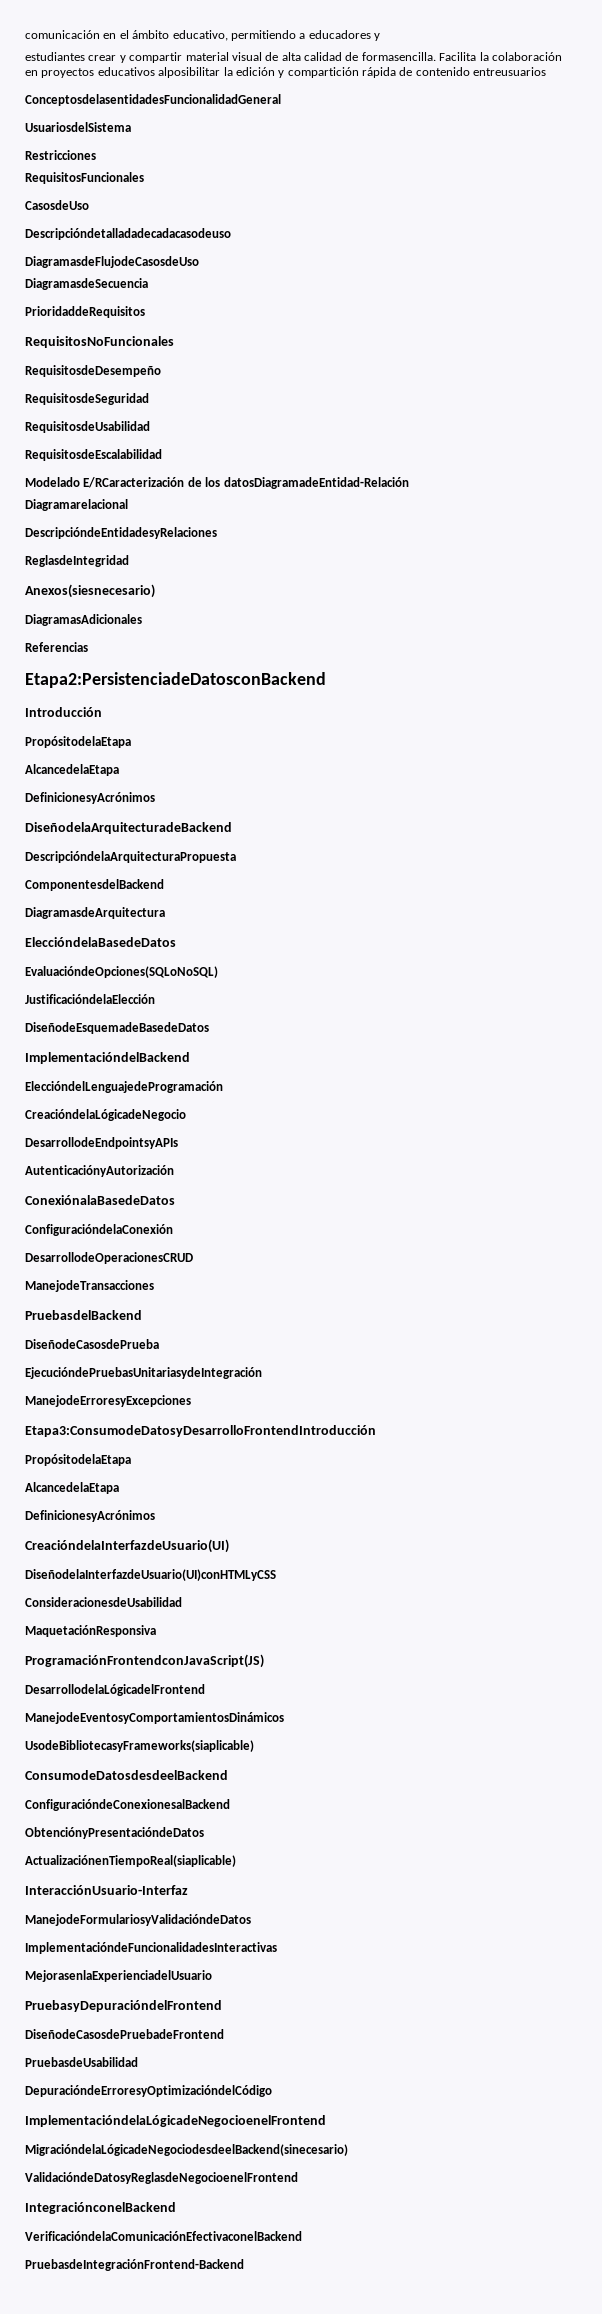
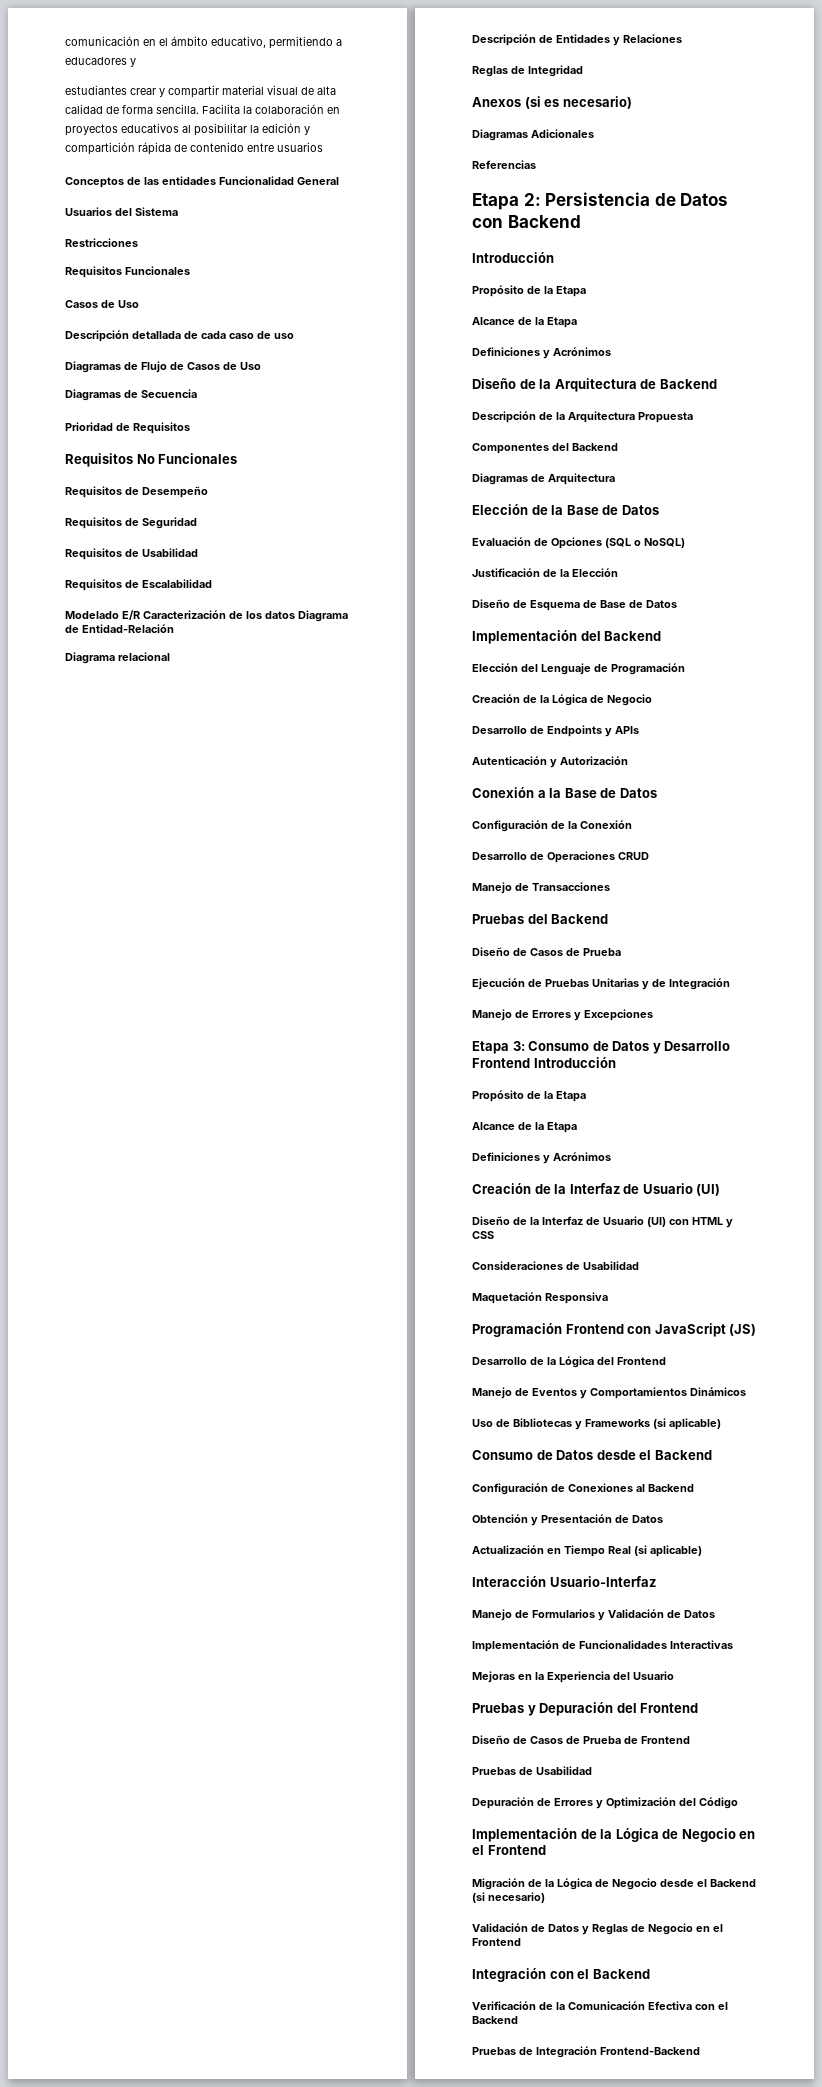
- estudiantes crear y compartir material visual de alta calidad de formasencilla.
+ estudiantes crear y compartir material visual de alta calidad de forma sencilla.
- Facilita la colaboración en proyectos educativos alposibilitar la edición y compartición rápida de contenido entreusuarios
- ConceptosdelasentidadesFuncionalidadGeneral
- UsuariosdelSistema
+ Facilita la colaboración en proyectos educativos al posibilitar la edición y compartición rápida de contenido entre usuarios
+ Conceptos de las entidades Funcionalidad General
+ Usuarios del Sistema
  Restricciones
- RequisitosFuncionales
- CasosdeUso
- Descripcióndetalladadecadacasodeuso
- DiagramasdeFlujodeCasosdeUso
- DiagramasdeSecuencia
- PrioridaddeRequisitos
- RequisitosNoFuncionales
- RequisitosdeDesempeño
- RequisitosdeSeguridad
- RequisitosdeUsabilidad
- RequisitosdeEscalabilidad
- Modelado E/RCaracterización de los datosDiagramadeEntidad-Relación
- Diagramarelacional
- DescripcióndeEntidadesyRelaciones
- ReglasdeIntegridad
- Anexos(siesnecesario)
- DiagramasAdicionales
+ Requisitos Funcionales
+ Casos de Uso
+ Descripción detallada de cada caso de uso
+ Diagramas de Flujo de Casos de Uso
+ Diagramas de Secuencia
+ Prioridad de Requisitos
+ Requisitos No Funcionales
+ Requisitos de Desempeño
+ Requisitos de Seguridad
+ Requisitos de Usabilidad
+ Requisitos de Escalabilidad
+ Modelado E/R Caracterización de los datos Diagrama de Entidad-Relación
+ Diagrama relacional
+ Descripción de Entidades y Relaciones
+ Reglas de Integridad
+ Anexos (si es necesario)
+ Diagramas Adicionales
  Referencias
- Etapa2:PersistenciadeDatosconBackend
+ Etapa 2: Persistencia de Datos con Backend
  Introducción
- PropósitodelaEtapa
- AlcancedelaEtapa
- DefinicionesyAcrónimos
- DiseñodelaArquitecturadeBackend
- DescripcióndelaArquitecturaPropuesta
- ComponentesdelBackend
- DiagramasdeArquitectura
- EleccióndelaBasedeDatos
- EvaluacióndeOpciones(SQLoNoSQL)
- JustificacióndelaElección
- DiseñodeEsquemadeBasedeDatos
- ImplementacióndelBackend
- EleccióndelLenguajedeProgramación
- CreacióndelaLógicadeNegocio
- DesarrollodeEndpointsyAPIs
- AutenticaciónyAutorización
- ConexiónalaBasedeDatos
- ConfiguracióndelaConexión
- DesarrollodeOperacionesCRUD
- ManejodeTransacciones
- PruebasdelBackend
- DiseñodeCasosdePrueba
- EjecucióndePruebasUnitariasydeIntegración
- ManejodeErroresyExcepciones
- Etapa3:ConsumodeDatosyDesarrolloFrontendIntroducción
- PropósitodelaEtapa
- AlcancedelaEtapa
- DefinicionesyAcrónimos
- CreacióndelaInterfazdeUsuario(UI)
- DiseñodelaInterfazdeUsuario(UI)conHTMLyCSS
- ConsideracionesdeUsabilidad
- MaquetaciónResponsiva
- ProgramaciónFrontendconJavaScript(JS)
- DesarrollodelaLógicadelFrontend
- ManejodeEventosyComportamientosDinámicos
- UsodeBibliotecasyFrameworks(siaplicable)
- ConsumodeDatosdesdeelBackend
- ConfiguracióndeConexionesalBackend
- ObtenciónyPresentacióndeDatos
- ActualizaciónenTiempoReal(siaplicable)
- InteracciónUsuario-Interfaz
- ManejodeFormulariosyValidacióndeDatos
- ImplementacióndeFuncionalidadesInteractivas
- MejorasenlaExperienciadelUsuario
- PruebasyDepuracióndelFrontend
- DiseñodeCasosdePruebadeFrontend
- PruebasdeUsabilidad
- DepuracióndeErroresyOptimizacióndelCódigo
- ImplementacióndelaLógicadeNegocioenelFrontend
- MigracióndelaLógicadeNegociodesdeelBackend(sinecesario)
- ValidacióndeDatosyReglasdeNegocioenelFrontend
- IntegraciónconelBackend
- VerificacióndelaComunicaciónEfectivaconelBackend
- PruebasdeIntegraciónFrontend-Backend
+ Propósito de la Etapa
+ Alcance de la Etapa
+ Definiciones y Acrónimos
+ Diseño de la Arquitectura de Backend
+ Descripción de la Arquitectura Propuesta
+ Componentes del Backend
+ Diagramas de Arquitectura
+ Elección de la Base de Datos
+ Evaluación de Opciones (SQL o NoSQL)
+ Justificación de la Elección
+ Diseño de Esquema de Base de Datos
+ Implementación del Backend
+ Elección del Lenguaje de Programación
+ Creación de la Lógica de Negocio
+ Desarrollo de Endpoints y APIs
+ Autenticación y Autorización
+ Conexión a la Base de Datos
+ Configuración de la Conexión
+ Desarrollo de Operaciones CRUD
+ Manejo de Transacciones
+ Pruebas del Backend
+ Diseño de Casos de Prueba
+ Ejecución de Pruebas Unitarias y de Integración
+ Manejo de Errores y Excepciones
+ Etapa 3: Consumo de Datos y Desarrollo Frontend Introducción
+ Propósito de la Etapa
+ Alcance de la Etapa
+ Definiciones y Acrónimos
+ Creación de la Interfaz de Usuario (UI)
+ Diseño de la Interfaz de Usuario (UI) con HTML y CSS
+ Consideraciones de Usabilidad
+ Maquetación Responsiva
+ Programación Frontend con JavaScript (JS)
+ Desarrollo de la Lógica del Frontend
+ Manejo de Eventos y Comportamientos Dinámicos
+ Uso de Bibliotecas y Frameworks (si aplicable)
+ Consumo de Datos desde el Backend
+ Configuración de Conexiones al Backend
+ Obtención y Presentación de Datos
+ Actualización en Tiempo Real (si aplicable)
+ Interacción Usuario-Interfaz
+ Manejo de Formularios y Validación de Datos
+ Implementación de Funcionalidades Interactivas
+ Mejoras en la Experiencia del Usuario
+ Pruebas y Depuración del Frontend
+ Diseño de Casos de Prueba de Frontend
+ Pruebas de Usabilidad
+ Depuración de Errores y Optimización del Código
+ Implementación de la Lógica de Negocio en el Frontend
+ Migración de la Lógica de Negocio desde el Backend (si necesario)
+ Validación de Datos y Reglas de Negocio en el Frontend
+ Integración con el Backend
+ Verificación de la Comunicación Efectiva con el Backend
+ Pruebas de Integración Frontend-Backend

